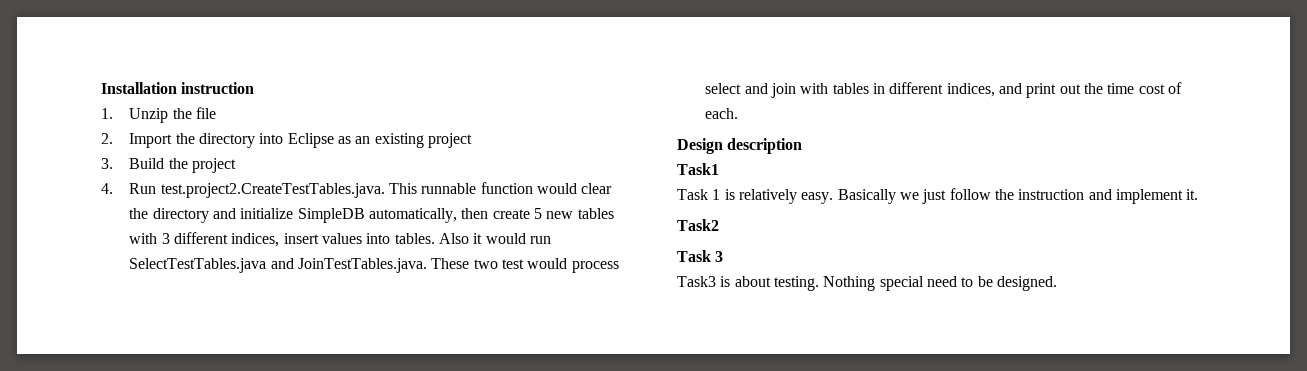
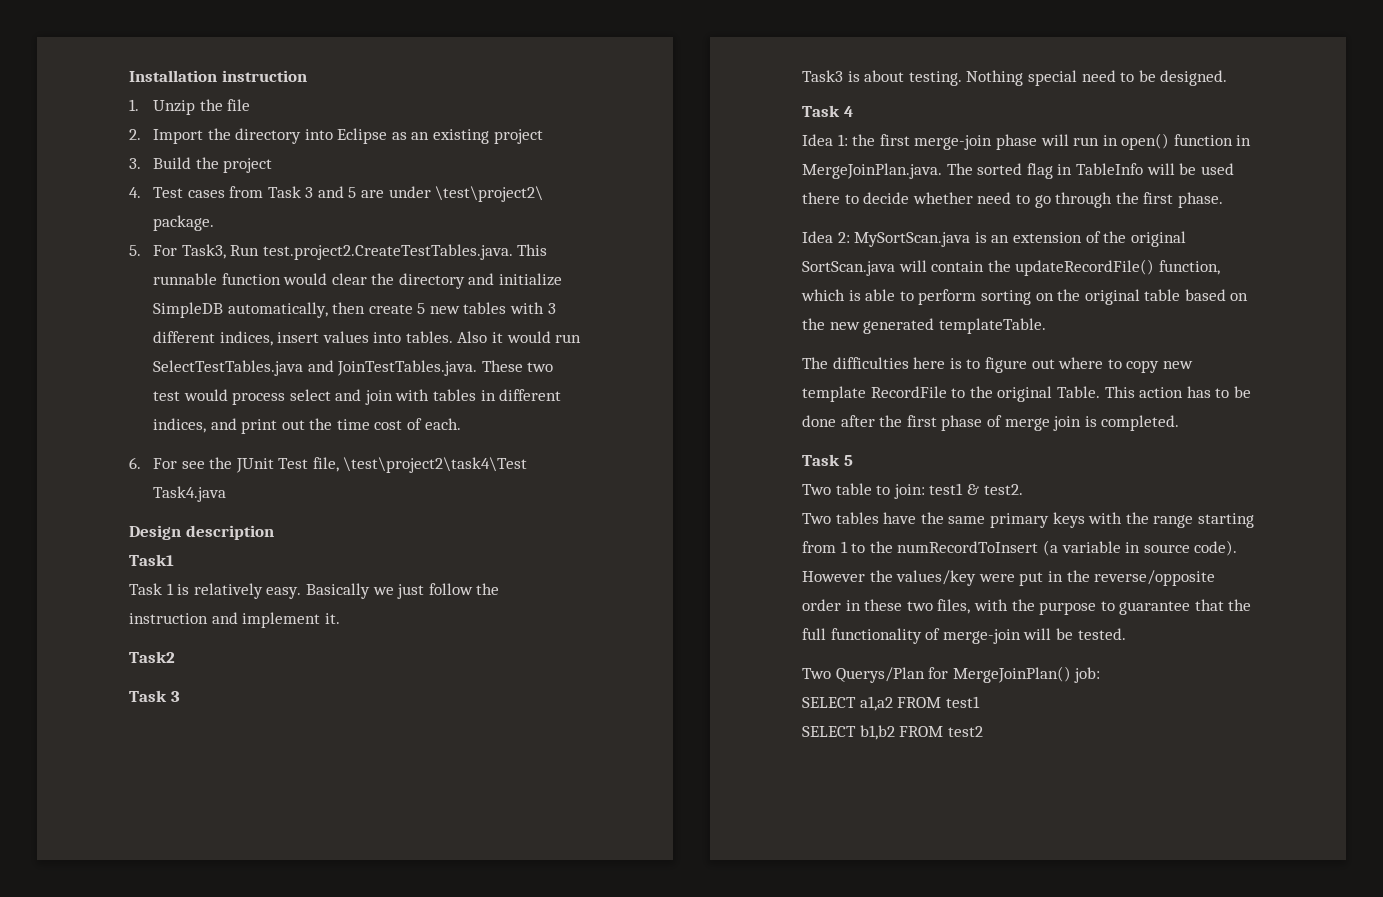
- 4. Run test.project2.CreateTestTables.java. This runnable function would clear the directory and initialize SimpleDB automatically, then create 5 new tables with 3 different indices, insert values into tables.
+ 4. Test cases from Task 3 and 5 are under \test\project2\ package.
+ 5. For Task3, Run test.project2.CreateTestTables.java. This runnable function would clear the directory and initialize SimpleDB automatically, then create 5 new tables with 3 different indices, insert values into tables.
+ 6. For see the JUnit Test file, \test\project2\task4\Test Task4.java
+ Task 4
+ Idea 1: the first merge-join phase will run in open() function in MergeJoinPlan.java. The sorted flag in TableInfo will be used there to decide whether need to go through the first phase.
+ Idea 2: MySortScan.java is an extension of the original SortScan.java will contain the updateRecordFile() function, which is able to perform sorting on the original table based on the new generated templateTable.
+ The difficulties here is to figure out where to copy new template RecordFile to the original Table. This action has to be done after the first phase of merge join is completed.
+ Task 5
+ Two table to join: test1 & test2.
+ Two tables have the same primary keys with the range starting from 1 to the numRecordToInsert (a variable in source code). However the values/key were put in the reverse/opposite order in these two files, with the purpose to guarantee that the full functionality of merge-join will be tested.
+ Two Querys/Plan for MergeJoinPlan() job:
+ SELECT a1,a2 FROM test1
+ SELECT b1,b2 FROM test2

